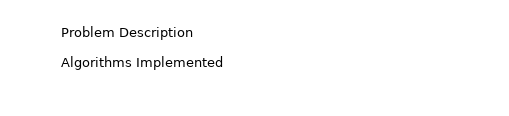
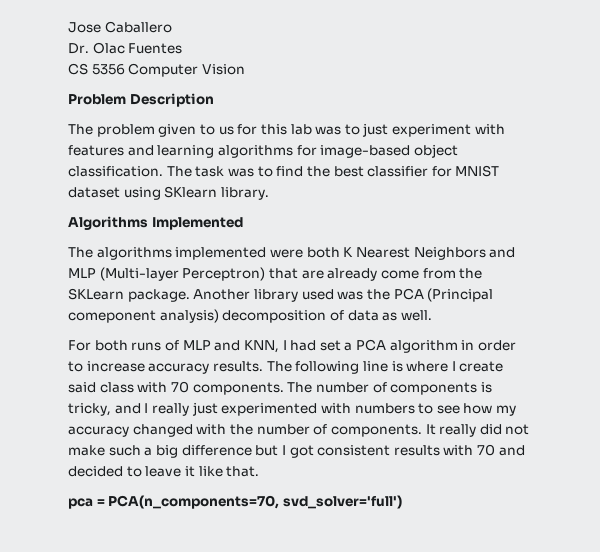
+ Jose Caballero
+ Dr. Olac Fuentes
+ CS 5356 Computer Vision
  Problem Description
+ The problem given to us for this lab was to just experiment with features and learning algorithms for image-based object classification. The task was to find the best classifier for MNIST dataset using SKlearn library.
  Algorithms Implemented
+ The algorithms implemented were both K Nearest Neighbors and MLP (Multi-layer Perceptron) that are already come from the SKLearn package. Another library used was the PCA (Principal comeponent analysis) decomposition of data as well.
+ For both runs of MLP and KNN, I had set a PCA algorithm in order to increase accuracy results. The following line is where I create said class with 70 components. The number of components is tricky, and I really just experimented with numbers to see how my accuracy changed with the number of components. It really did not make such a big difference but I got consistent results with 70 and decided to leave it like that.
+ pca = PCA(n_components=70, svd_solver='full')

